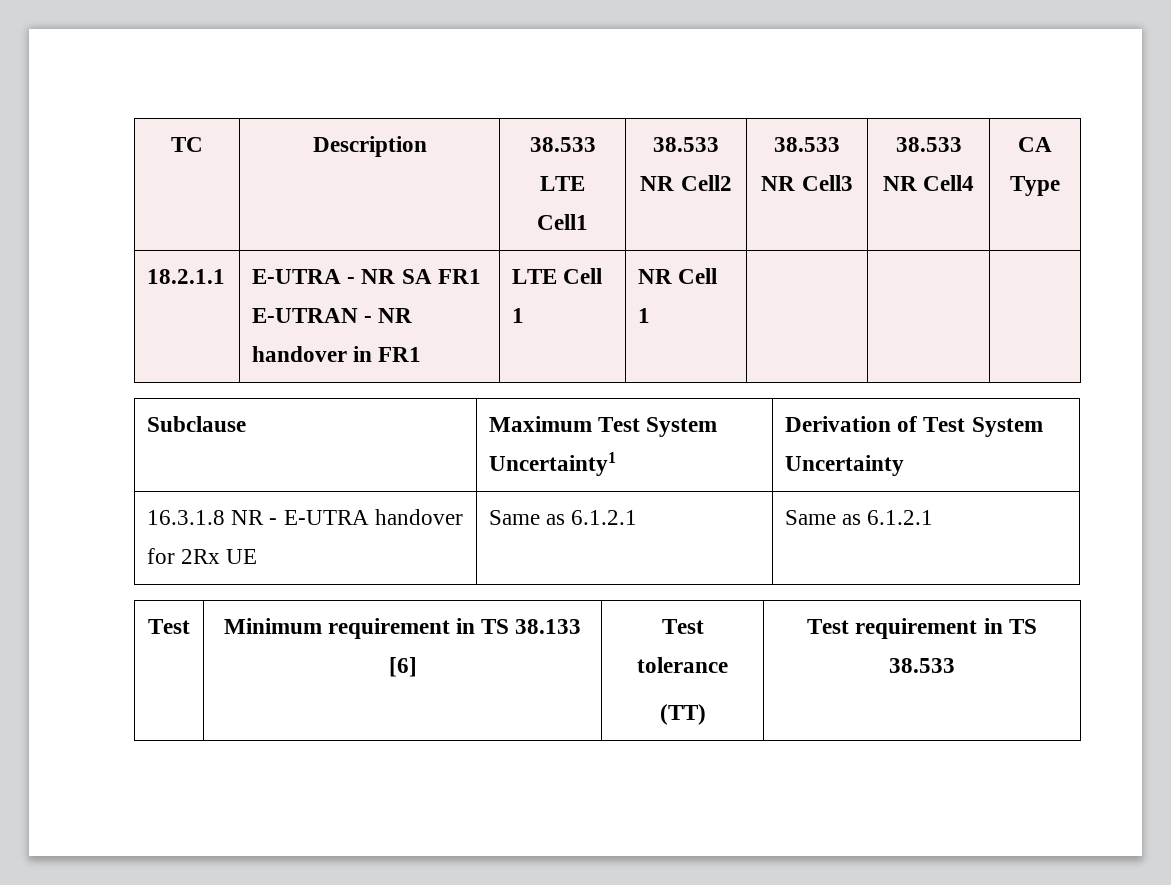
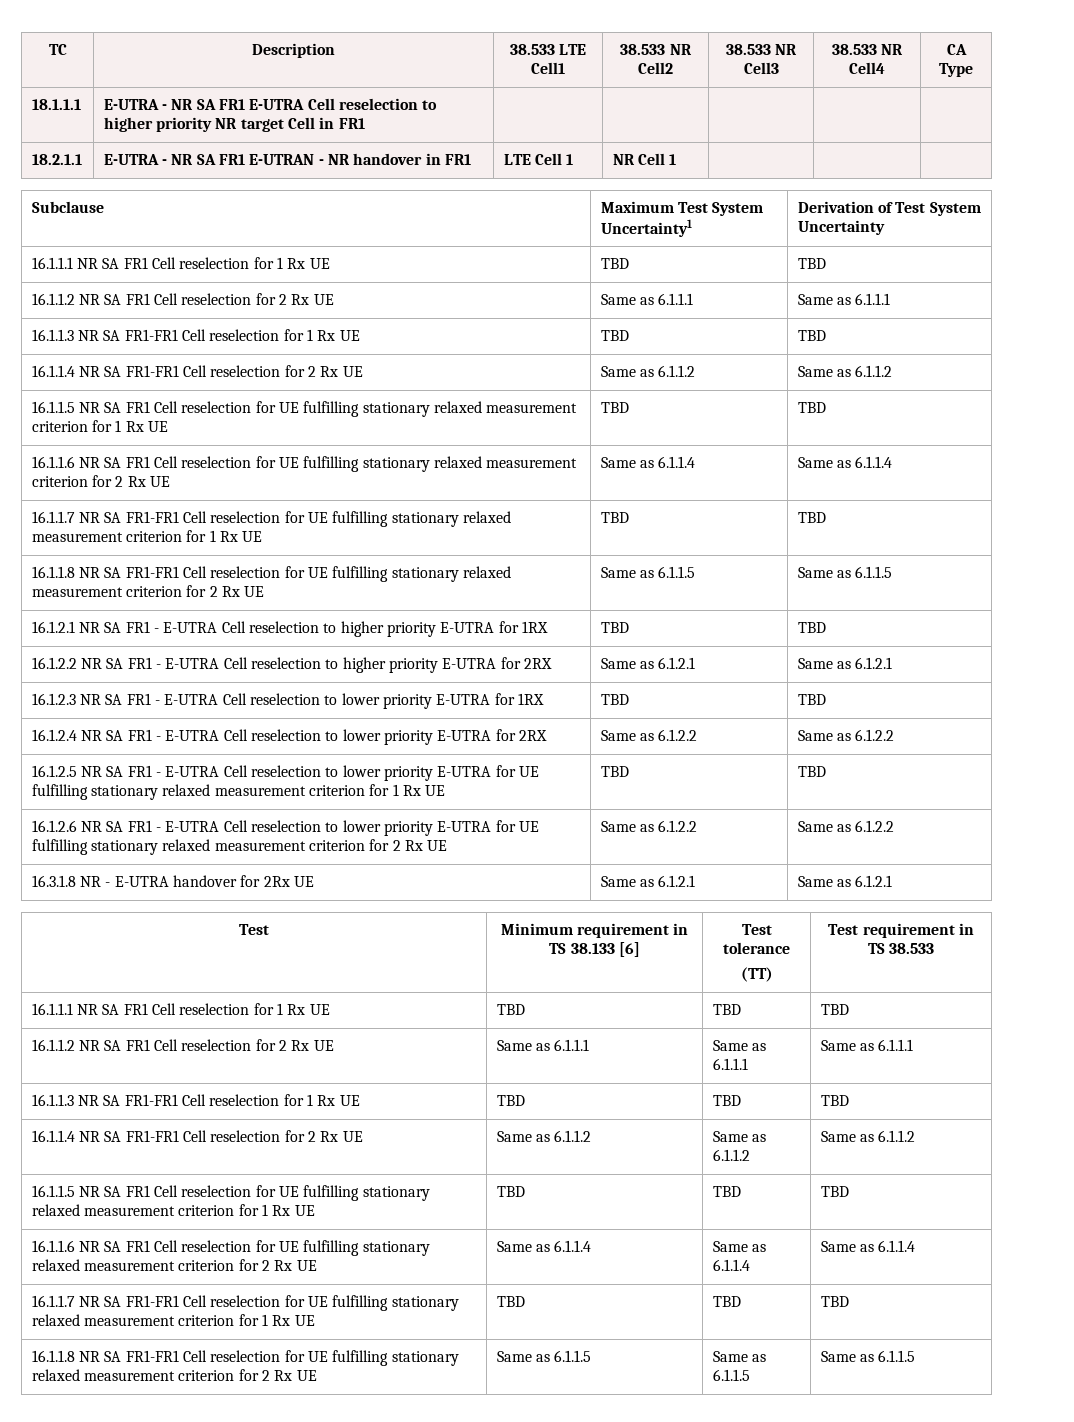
+ 18.1.1.1 | E-UTRA - NR SA FR1 E-UTRA Cell reselection to higher priority NR target Cell in FR1 | | | | |
  Subclause | Maximum Test System Uncertainty1 | Derivation of Test System Uncertainty
+ 16.1.1.1 NR SA FR1 Cell reselection for 1 Rx UE | TBD | TBD
+ 16.1.1.2 NR SA FR1 Cell reselection for 2 Rx UE | Same as 6.1.1.1 | Same as 6.1.1.1
+ 16.1.1.3 NR SA FR1-FR1 Cell reselection for 1 Rx UE | TBD | TBD
+ 16.1.1.4 NR SA FR1-FR1 Cell reselection for 2 Rx UE | Same as 6.1.1.2 | Same as 6.1.1.2
+ 16.1.1.5 NR SA FR1 Cell reselection for UE fulfilling stationary relaxed measurement criterion for 1 Rx UE | TBD | TBD
+ 16.1.1.6 NR SA FR1 Cell reselection for UE fulfilling stationary relaxed measurement criterion for 2 Rx UE | Same as 6.1.1.4 | Same as 6.1.1.4
+ 16.1.1.7 NR SA FR1-FR1 Cell reselection for UE fulfilling stationary relaxed measurement criterion for 1 Rx UE | TBD | TBD
+ 16.1.1.8 NR SA FR1-FR1 Cell reselection for UE fulfilling stationary relaxed measurement criterion for 2 Rx UE | Same as 6.1.1.5 | Same as 6.1.1.5
+ 16.1.2.1 NR SA FR1 - E-UTRA Cell reselection to higher priority E-UTRA for 1RX | TBD | TBD
+ 16.1.2.2 NR SA FR1 - E-UTRA Cell reselection to higher priority E-UTRA for 2RX | Same as 6.1.2.1 | Same as 6.1.2.1
+ 16.1.2.3 NR SA FR1 - E-UTRA Cell reselection to lower priority E-UTRA for 1RX | TBD | TBD
+ 16.1.2.4 NR SA FR1 - E-UTRA Cell reselection to lower priority E-UTRA for 2RX | Same as 6.1.2.2 | Same as 6.1.2.2
+ 16.1.2.5 NR SA FR1 - E-UTRA Cell reselection to lower priority E-UTRA for UE fulfilling stationary relaxed measurement criterion for 1 Rx UE | TBD | TBD
+ 16.1.2.6 NR SA FR1 - E-UTRA Cell reselection to lower priority E-UTRA for UE fulfilling stationary relaxed measurement criterion for 2 Rx UE | Same as 6.1.2.2 | Same as 6.1.2.2
+ 16.1.1.1 NR SA FR1 Cell reselection for 1 Rx UE | TBD | TBD | TBD
+ 16.1.1.2 NR SA FR1 Cell reselection for 2 Rx UE | Same as 6.1.1.1 | Same as 6.1.1.1 | Same as 6.1.1.1
+ 16.1.1.3 NR SA FR1-FR1 Cell reselection for 1 Rx UE | TBD | TBD | TBD
+ 16.1.1.4 NR SA FR1-FR1 Cell reselection for 2 Rx UE | Same as 6.1.1.2 | Same as 6.1.1.2 | Same as 6.1.1.2
+ 16.1.1.5 NR SA FR1 Cell reselection for UE fulfilling stationary relaxed measurement criterion for 1 Rx UE | TBD | TBD | TBD
+ 16.1.1.6 NR SA FR1 Cell reselection for UE fulfilling stationary relaxed measurement criterion for 2 Rx UE | Same as 6.1.1.4 | Same as 6.1.1.4 | Same as 6.1.1.4
+ 16.1.1.7 NR SA FR1-FR1 Cell reselection for UE fulfilling stationary relaxed measurement criterion for 1 Rx UE | TBD | TBD | TBD
+ 16.1.1.8 NR SA FR1-FR1 Cell reselection for UE fulfilling stationary relaxed measurement criterion for 2 Rx UE | Same as 6.1.1.5 | Same as 6.1.1.5 | Same as 6.1.1.5

